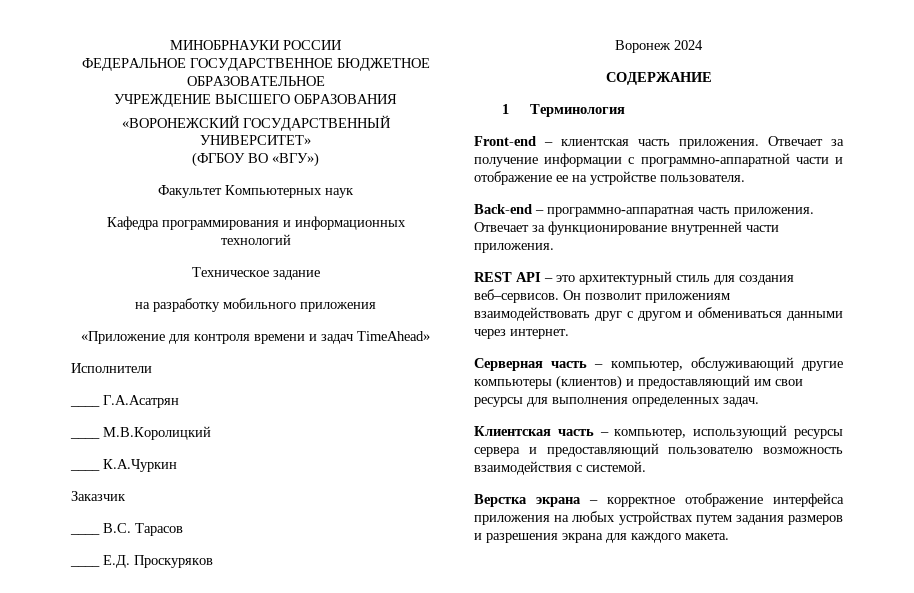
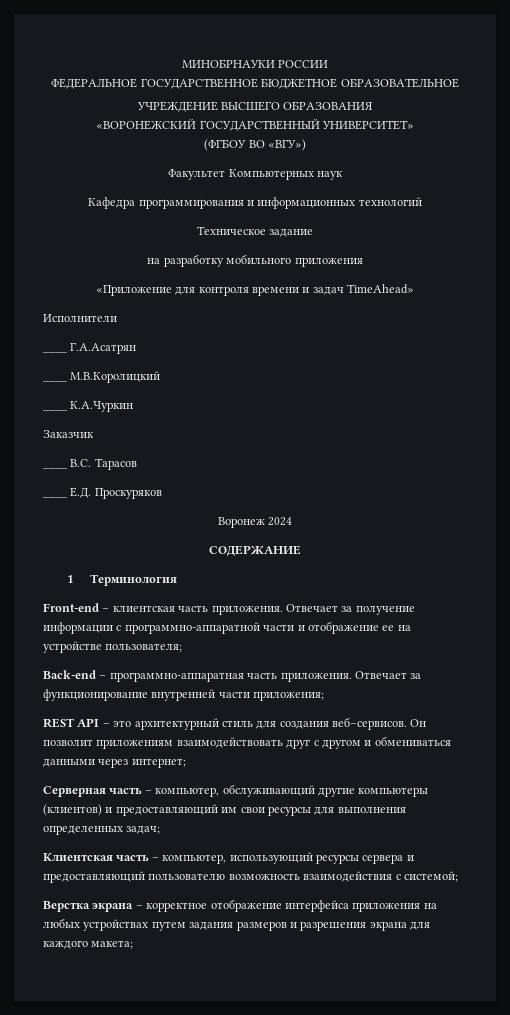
- Отвечает за получение информации с программно-аппаратной части и отображение ее на устройстве пользователя.
+ Отвечает за получение информации с программно-аппаратной части и отображение ее на устройстве пользователя;
- Отвечает за функционирование внутренней части приложения.
+ Отвечает за функционирование внутренней части приложения;
- Он позволит приложениям взаимодействовать друг с другом и обмениваться данными через интернет.
+ Он позволит приложениям взаимодействовать друг с другом и обмениваться данными через интернет;
- Серверная часть – компьютер, обслуживающий другие компьютеры (клиентов) и предоставляющий им свои ресурсы для выполнения определенных задач.
+ Серверная часть – компьютер, обслуживающий другие компьютеры (клиентов) и предоставляющий им свои ресурсы для выполнения определенных задач;
- Клиентская часть – компьютер, использующий ресурсы сервера и предоставляющий пользователю возможность взаимодействия с системой.
+ Клиентская часть – компьютер, использующий ресурсы сервера и предоставляющий пользователю возможность взаимодействия с системой;
- Верстка экрана – корректное отображение интерфейса приложения на любых устройствах путем задания размеров и разрешения экрана для каждого макета.
+ Верстка экрана – корректное отображение интерфейса приложения на любых устройствах путем задания размеров и разрешения экрана для каждого макета;

